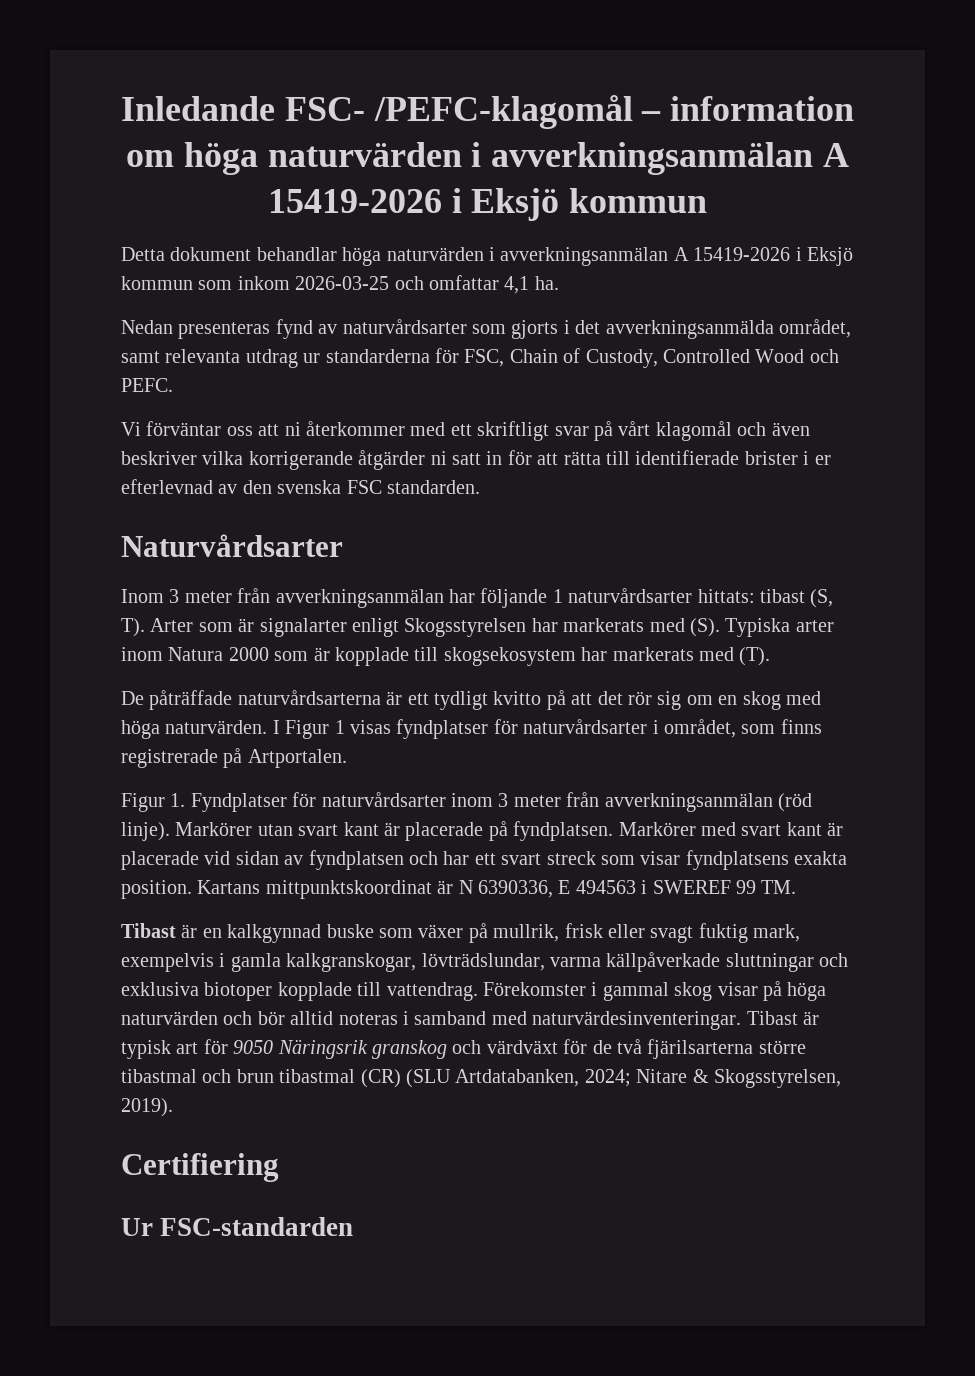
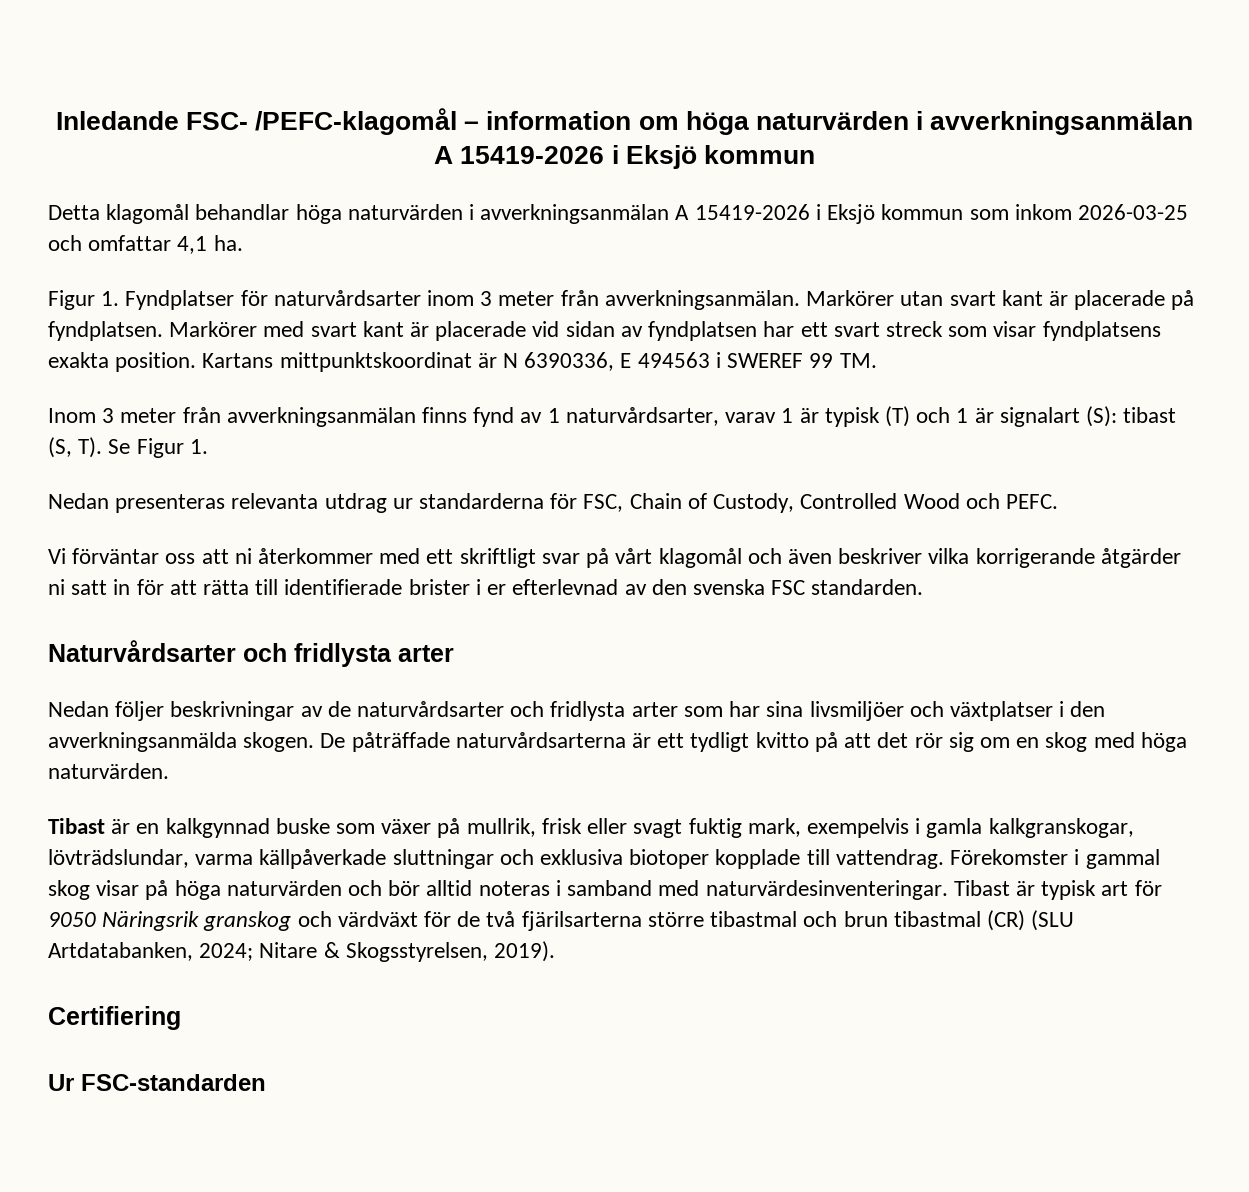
- Detta dokument behandlar höga naturvärden i avverkningsanmälan A 15419-2026 i Eksjö kommun som inkom 2026-03-25 och omfattar 4,1 ha.
+ Detta klagomål behandlar höga naturvärden i avverkningsanmälan A 15419-2026 i Eksjö kommun som inkom 2026-03-25 och omfattar 4,1 ha.
- Nedan presenteras fynd av naturvårdsarter som gjorts i det avverkningsanmälda området, samt relevanta utdrag ur standarderna för FSC, Chain of Custody, Controlled Wood och PEFC.
+ Figur 1. Fyndplatser för naturvårdsarter inom 3 meter från avverkningsanmälan. Markörer utan svart kant är placerade på fyndplatsen. Markörer med svart kant är placerade vid sidan av fyndplatsen har ett svart streck som visar fyndplatsens exakta position. Kartans mittpunktskoordinat är N 6390336, E 494563 i SWEREF 99 TM.
+ Inom 3 meter från avverkningsanmälan finns fynd av 1 naturvårdsarter, varav 1 är typisk (T) och 1 är signalart (S): tibast (S, T). Se Figur 1.
+ Nedan presenteras relevanta utdrag ur standarderna för FSC, Chain of Custody, Controlled Wood och PEFC.
- Naturvårdsarter
- Inom 3 meter från avverkningsanmälan har följande 1 naturvårdsarter hittats: tibast (S, T). Arter som är signalarter enligt Skogsstyrelsen har markerats med (S). Typiska arter inom Natura 2000 som är kopplade till skogsekosystem har markerats med (T).
- De påträffade naturvårdsarterna är ett tydligt kvitto på att det rör sig om en skog med höga naturvärden. I Figur 1 visas fyndplatser för naturvårdsarter i området, som finns registrerade på Artportalen.
- Figur 1. Fyndplatser för naturvårdsarter inom 3 meter från avverkningsanmälan (röd linje). Markörer utan svart kant är placerade på fyndplatsen. Markörer med svart kant är placerade vid sidan av fyndplatsen och har ett svart streck som visar fyndplatsens exakta position. Kartans mittpunktskoordinat är N 6390336, E 494563 i SWEREF 99 TM.
+ Naturvårdsarter och fridlysta arter
+ Nedan följer beskrivningar av de naturvårdsarter och fridlysta arter som har sina livsmiljöer och växtplatser i den avverkningsanmälda skogen. De påträffade naturvårdsarterna är ett tydligt kvitto på att det rör sig om en skog med höga naturvärden.

